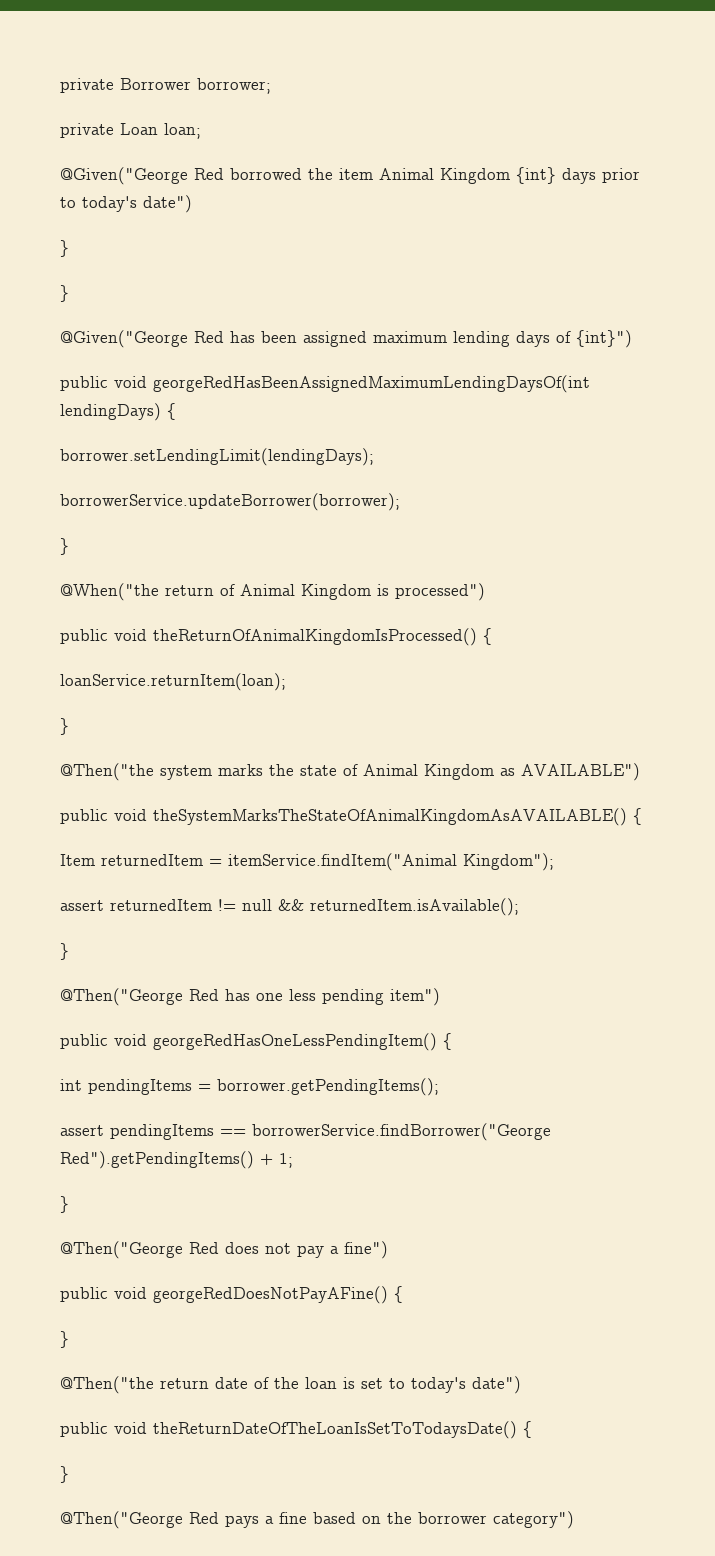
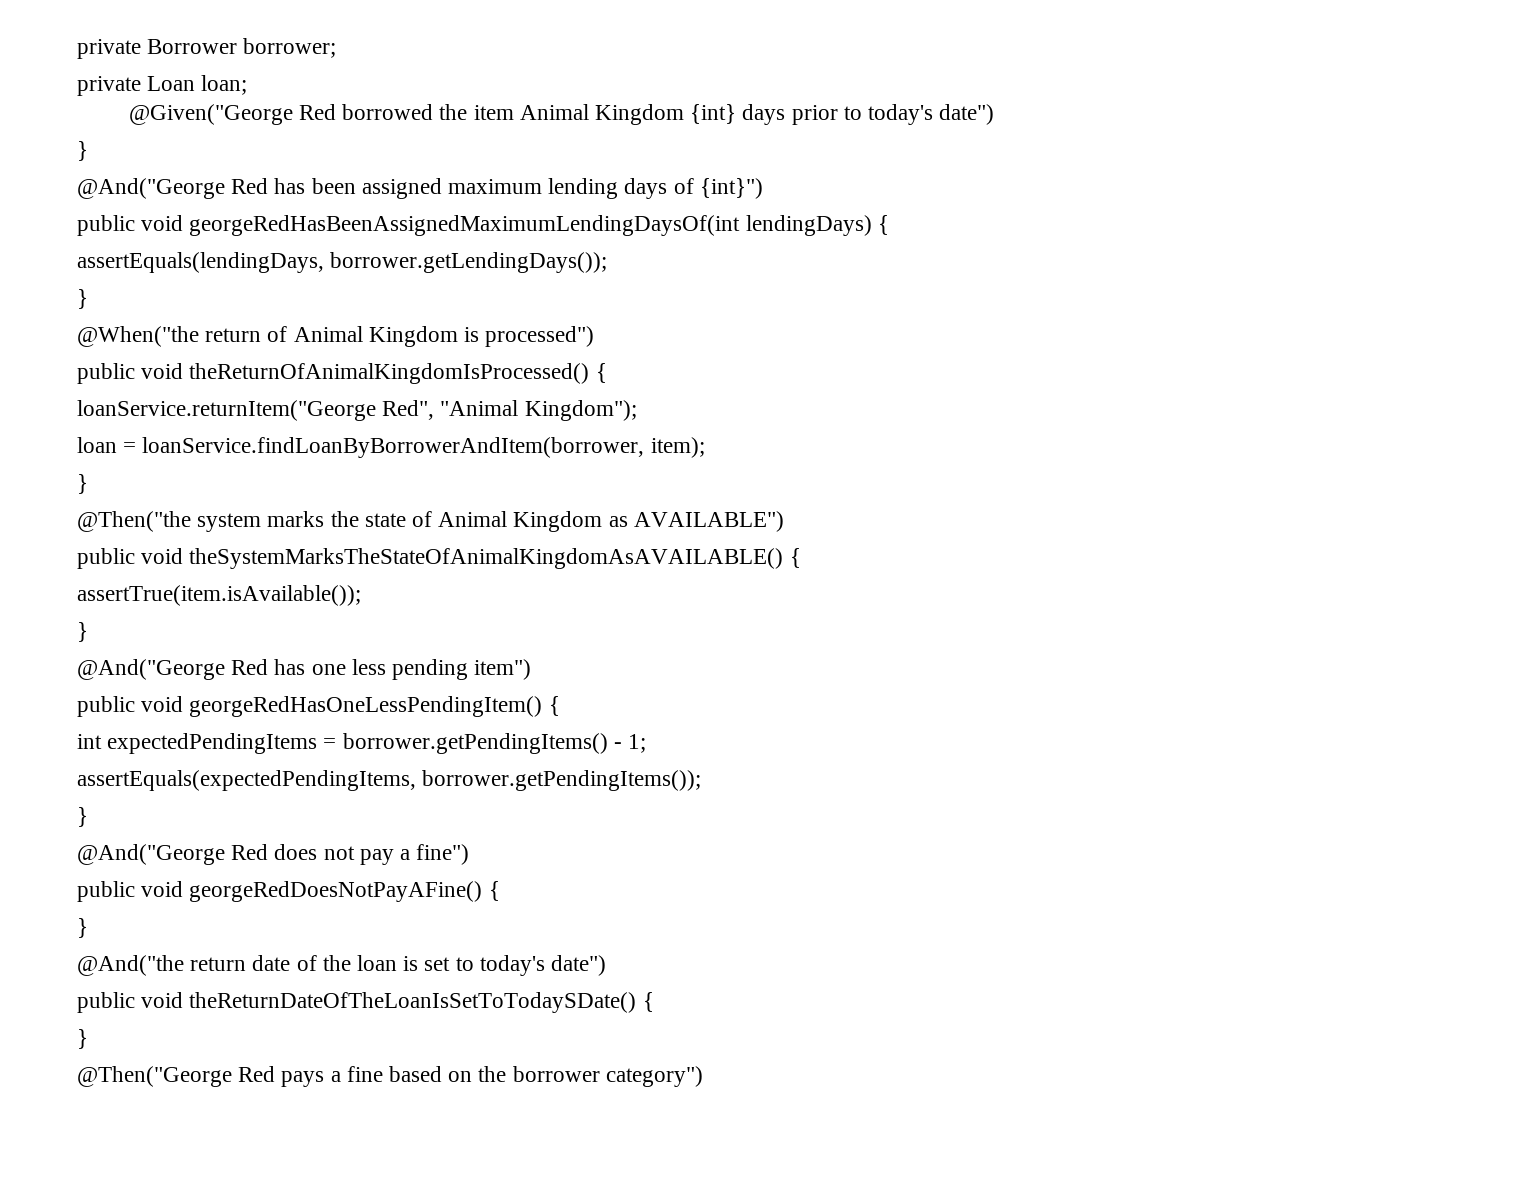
  @Given("George Red borrowed the item Animal Kingdom {int} days prior to today's date")
  }
- }
- @Given("George Red has been assigned maximum lending days of {int}")
+ @And("George Red has been assigned maximum lending days of {int}")
- borrower.setLendingLimit(lendingDays);
- borrowerService.updateBorrower(borrower);
+ assertEquals(lendingDays, borrower.getLendingDays());
- loanService.returnItem(loan);
+ loanService.returnItem("George Red", "Animal Kingdom");
+ loan = loanService.findLoanByBorrowerAndItem(borrower, item);
- Item returnedItem = itemService.findItem("Animal Kingdom");
- assert returnedItem != null && returnedItem.isAvailable();
+ assertTrue(item.isAvailable());
  }
- @Then("George Red has one less pending item")
+ @And("George Red has one less pending item")
- int pendingItems = borrower.getPendingItems();
- assert pendingItems == borrowerService.findBorrower("George Red").getPendingItems() + 1;
+ int expectedPendingItems = borrower.getPendingItems() - 1;
+ assertEquals(expectedPendingItems, borrower.getPendingItems());
  }
- @Then("George Red does not pay a fine")
+ @And("George Red does not pay a fine")
- @Then("the return date of the loan is set to today's date")
+ @And("the return date of the loan is set to today's date")
- public void theReturnDateOfTheLoanIsSetToTodaysDate() {
+ public void theReturnDateOfTheLoanIsSetToTodaySDate() {

